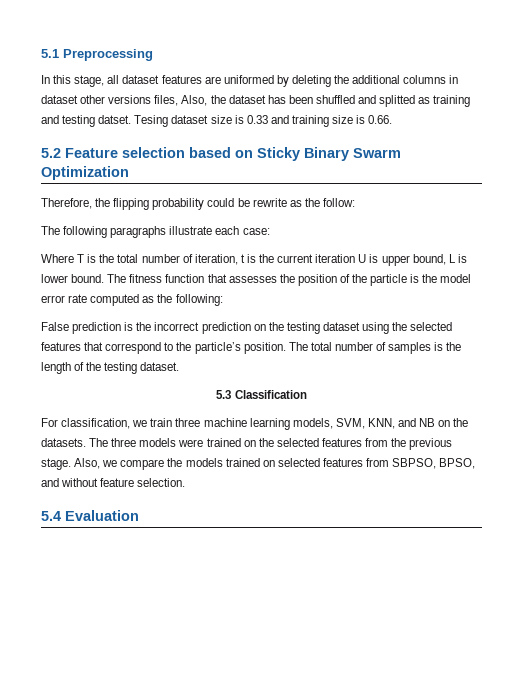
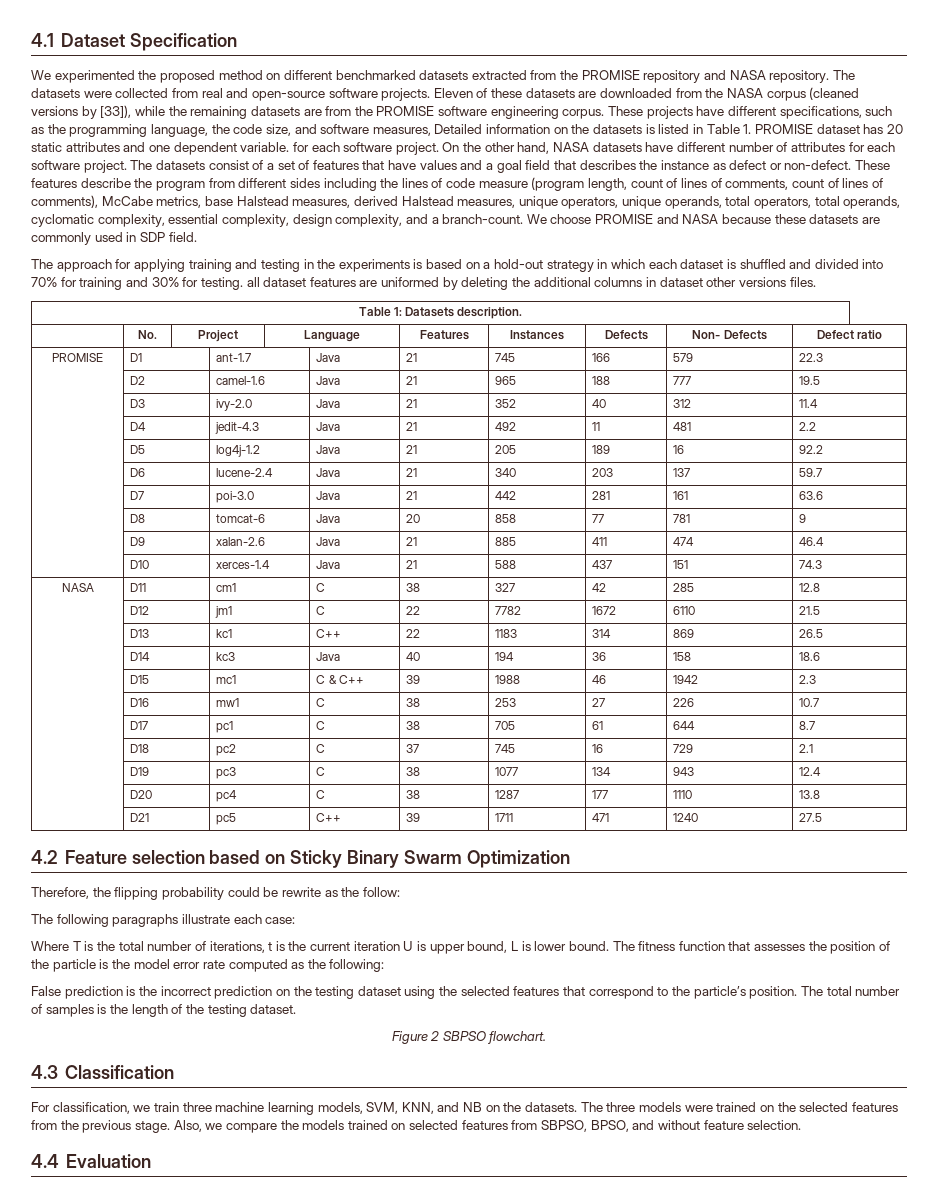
- 5.1 Preprocessing
- In this stage, all dataset features are uniformed by deleting the additional columns in dataset other versions files, Also, the dataset has been shuffled and splitted as training and testing datset. Tesing dataset size is 0.33 and training size is 0.66.
- 5.2 Feature selection based on Sticky Binary Swarm Optimization
+ 4.1 Dataset Specification
+ We experimented the proposed method on different benchmarked datasets extracted from the PROMISE repository and NASA repository. The datasets were collected from real and open-source software projects. Eleven of these datasets are downloaded from the NASA corpus (cleaned versions by [33]), while the remaining datasets are from the PROMISE software engineering corpus. These projects have different specifications, such as the programming language, the code size, and software measures, Detailed information on the datasets is listed in Table 1. PROMISE dataset has 20 static attributes and one dependent variable. for each software project. On the other hand, NASA datasets have different number of attributes for each software project. The datasets consist of a set of features that have values and a goal field that describes the instance as defect or non-defect. These features describe the program from different sides including the lines of code measure (program length, count of lines of comments, count of lines of comments), McCabe metrics, base Halstead measures, derived Halstead measures, unique operators, unique operands, total operators, total operands, cyclomatic complexity, essential complexity, design complexity, and a branch-count. We choose PROMISE and NASA because these datasets are commonly used in SDP field.
+ The approach for applying training and testing in the experiments is based on a hold-out strategy in which each dataset is shuffled and divided into 70% for training and 30% for testing. all dataset features are uniformed by deleting the additional columns in dataset other versions files.
+ Table 1: Datasets description.
+ | No. | Project | Language | Features | Instances | Defects | Non- Defects | Defect ratio
+ PROMISE | D1 | ant-1.7 | Java | 21 | 745 | 166 | 579 | 22.3
+ | D2 | camel-1.6 | Java | 21 | 965 | 188 | 777 | 19.5
+ | D3 | ivy-2.0 | Java | 21 | 352 | 40 | 312 | 11.4
+ | D4 | jedit-4.3 | Java | 21 | 492 | 11 | 481 | 2.2
+ | D5 | log4j-1.2 | Java | 21 | 205 | 189 | 16 | 92.2
+ | D6 | lucene-2.4 | Java | 21 | 340 | 203 | 137 | 59.7
+ | D7 | poi-3.0 | Java | 21 | 442 | 281 | 161 | 63.6
+ | D8 | tomcat-6 | Java | 20 | 858 | 77 | 781 | 9
+ | D9 | xalan-2.6 | Java | 21 | 885 | 411 | 474 | 46.4
+ | D10 | xerces-1.4 | Java | 21 | 588 | 437 | 151 | 74.3
+ NASA | D11 | cm1 | C | 38 | 327 | 42 | 285 | 12.8
+ | D12 | jm1 | C | 22 | 7782 | 1672 | 6110 | 21.5
+ | D13 | kc1 | C++ | 22 | 1183 | 314 | 869 | 26.5
+ | D14 | kc3 | Java | 40 | 194 | 36 | 158 | 18.6
+ | D15 | mc1 | C & C++ | 39 | 1988 | 46 | 1942 | 2.3
+ | D16 | mw1 | C | 38 | 253 | 27 | 226 | 10.7
+ | D17 | pc1 | C | 38 | 705 | 61 | 644 | 8.7
+ | D18 | pc2 | C | 37 | 745 | 16 | 729 | 2.1
+ | D19 | pc3 | C | 38 | 1077 | 134 | 943 | 12.4
+ | D20 | pc4 | C | 38 | 1287 | 177 | 1110 | 13.8
+ | D21 | pc5 | C++ | 39 | 1711 | 471 | 1240 | 27.5
+ 4.2 Feature selection based on Sticky Binary Swarm Optimization
- Where T is the total number of iteration, t is the current iteration U is upper bound, L is lower bound.
+ Where T is the total number of iterations, t is the current iteration U is upper bound, L is lower bound.
- 5.3 Classification
+ Figure 2 SBPSO flowchart.
+ 4.3 Classification
- 5.4 Evaluation
+ 4.4 Evaluation

